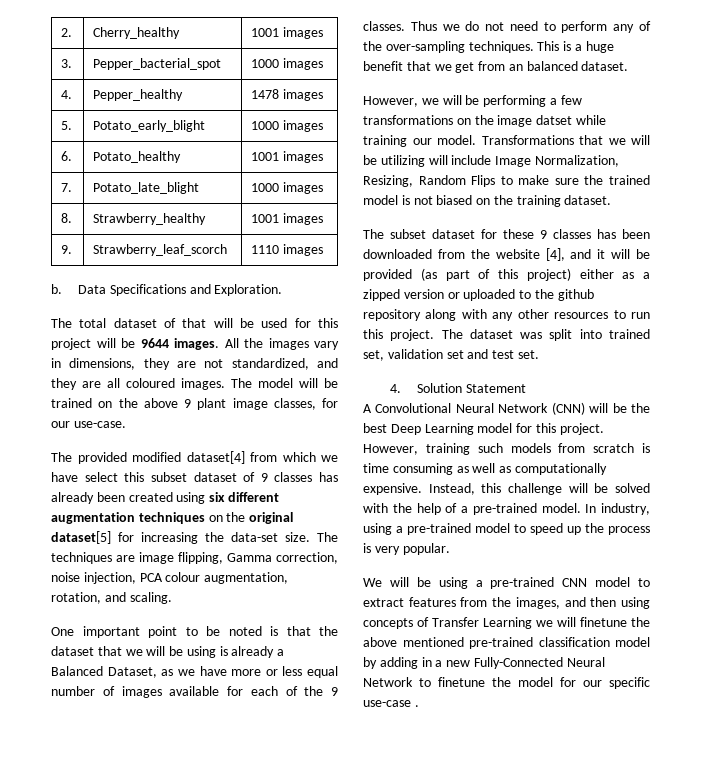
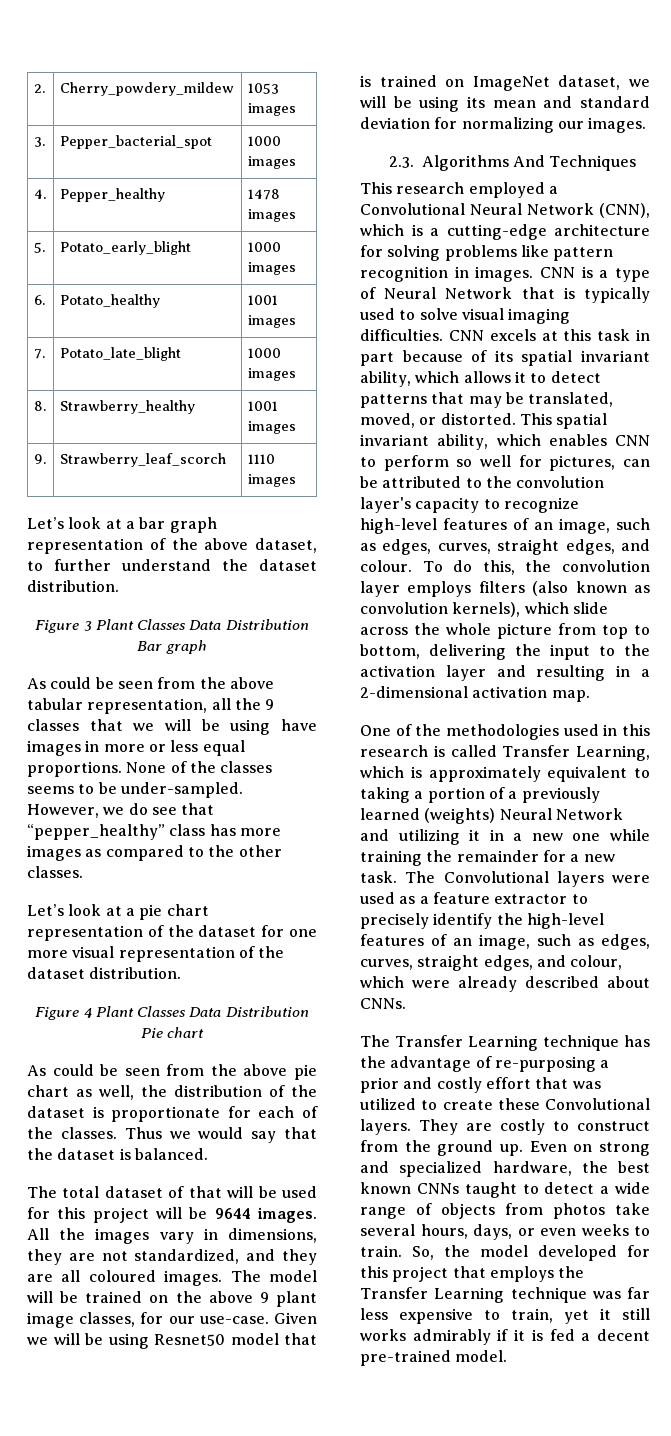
- 2. | Cherry_healthy | 1001 images
+ 2. | Cherry_powdery_mildew | 1053 images
- b. Data Specifications and Exploration.
+ Let’s look at a bar graph representation of the above dataset, to further understand the dataset distribution.
+ Figure 3 Plant Classes Data Distribution Bar graph
+ As could be seen from the above tabular representation, all the 9 classes that we will be using have images in more or less equal proportions. None of the classes seems to be under-sampled. However, we do see that “pepper_healthy” class has more images as compared to the other classes.
+ Let’s look at a pie chart representation of the dataset for one more visual representation of the dataset distribution.
+ Figure 4 Plant Classes Data Distribution Pie chart
+ As could be seen from the above pie chart as well, the distribution of the dataset is proportionate for each of the classes. Thus we would say that the dataset is balanced.
- The model will be trained on the above 9 plant image classes, for our use-case.
- The provided modified dataset[4] from which we have select this subset dataset of 9 classes has already been created using six different augmentation techniques on the original dataset[5] for increasing the data-set size. The techniques are image flipping, Gamma correction, noise injection, PCA colour augmentation, rotation, and scaling.
- One important point to be noted is that the dataset that we will be using is already a Balanced Dataset, as we have more or less equal number of images available for each of the 9 classes. Thus we do not need to perform any of the over-sampling techniques. This is a huge benefit that we get from an balanced dataset.
- However, we will be performing a few transformations on the image datset while training our model. Transformations that we will be utilizing will include Image Normalization, Resizing, Random Flips to make sure the trained model is not biased on the training dataset.
- The subset dataset for these 9 classes has been downloaded from the website [4], and it will be provided (as part of this project) either as a zipped version or uploaded to the github repository along with any other resources to run this project. The dataset was split into trained set, validation set and test set.
- 4. Solution Statement
- A Convolutional Neural Network (CNN) will be the best Deep Learning model for this project. However, training such models from scratch is time consuming as well as computationally expensive. Instead, this challenge will be solved with the help of a pre-trained model. In industry, using a pre-trained model to speed up the process is very popular.
- We will be using a pre-trained CNN model to extract features from the images, and then using concepts of Transfer Learning we will finetune the above mentioned pre-trained classification model by adding in a new Fully-Connected Neural Network to finetune the model for our specific use-case .
+ The model will be trained on the above 9 plant image classes, for our use-case. Given we will be using Resnet50 model that is trained on ImageNet dataset, we will be using its mean and standard deviation for normalizing our images.
+ 2.3. Algorithms And Techniques
+ This research employed a Convolutional Neural Network (CNN), which is a cutting-edge architecture for solving problems like pattern recognition in images. CNN is a type of Neural Network that is typically used to solve visual imaging difficulties. CNN excels at this task in part because of its spatial invariant ability, which allows it to detect patterns that may be translated, moved, or distorted. This spatial invariant ability, which enables CNN to perform so well for pictures, can be attributed to the convolution layer's capacity to recognize high-level features of an image, such as edges, curves, straight edges, and colour. To do this, the convolution layer employs filters (also known as convolution kernels), which slide across the whole picture from top to bottom, delivering the input to the activation layer and resulting in a 2-dimensional activation map.
+ One of the methodologies used in this research is called Transfer Learning, which is approximately equivalent to taking a portion of a previously learned (weights) Neural Network and utilizing it in a new one while training the remainder for a new task. The Convolutional layers were used as a feature extractor to precisely identify the high-level features of an image, such as edges, curves, straight edges, and colour, which were already described about CNNs.
+ The Transfer Learning technique has the advantage of re-purposing a prior and costly effort that was utilized to create these Convolutional layers. They are costly to construct from the ground up. Even on strong and specialized hardware, the best known CNNs taught to detect a wide range of objects from photos take several hours, days, or even weeks to train. So, the model developed for this project that employs the Transfer Learning technique was far less expensive to train, yet it still works admirably if it is fed a decent pre-trained model.

